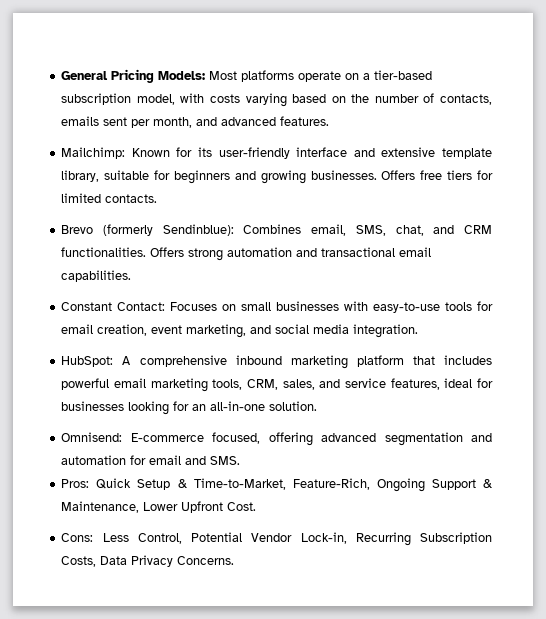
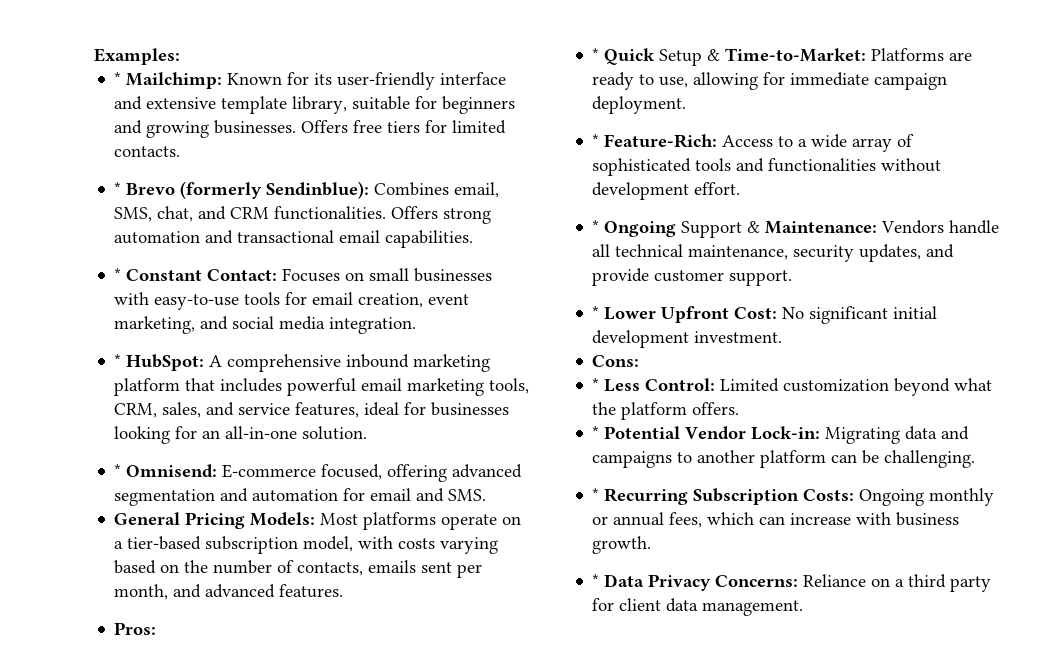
+ Examples:
+ * Mailchimp: Known for its user-friendly interface and extensive template library, suitable for beginners and growing businesses. Offers free tiers for limited contacts.
+ * Brevo (formerly Sendinblue): Combines email, SMS, chat, and CRM functionalities. Offers strong automation and transactional email capabilities.
+ * Constant Contact: Focuses on small businesses with easy-to-use tools for email creation, event marketing, and social media integration.
+ * HubSpot: A comprehensive inbound marketing platform that includes powerful email marketing tools, CRM, sales, and service features, ideal for businesses looking for an all-in-one solution.
+ * Omnisend: E-commerce focused, offering advanced segmentation and automation for email and SMS.
- Mailchimp: Known for its user-friendly interface and extensive template library, suitable for beginners and growing businesses. Offers free tiers for limited contacts.
- Brevo (formerly Sendinblue): Combines email, SMS, chat, and CRM functionalities. Offers strong automation and transactional email capabilities.
- Constant Contact: Focuses on small businesses with easy-to-use tools for email creation, event marketing, and social media integration.
- HubSpot: A comprehensive inbound marketing platform that includes powerful email marketing tools, CRM, sales, and service features, ideal for businesses looking for an all-in-one solution.
- Omnisend: E-commerce focused, offering advanced segmentation and automation for email and SMS.
- Pros: Quick Setup & Time-to-Market, Feature-Rich, Ongoing Support & Maintenance, Lower Upfront Cost.
- Cons: Less Control, Potential Vendor Lock-in, Recurring Subscription Costs, Data Privacy Concerns.
+ Pros:
+ * Quick Setup & Time-to-Market: Platforms are ready to use, allowing for immediate campaign deployment.
+ * Feature-Rich: Access to a wide array of sophisticated tools and functionalities without development effort.
+ * Ongoing Support & Maintenance: Vendors handle all technical maintenance, security updates, and provide customer support.
+ * Lower Upfront Cost: No significant initial development investment.
+ Cons:
+ * Less Control: Limited customization beyond what the platform offers.
+ * Potential Vendor Lock-in: Migrating data and campaigns to another platform can be challenging.
+ * Recurring Subscription Costs: Ongoing monthly or annual fees, which can increase with business growth.
+ * Data Privacy Concerns: Reliance on a third party for client data management.

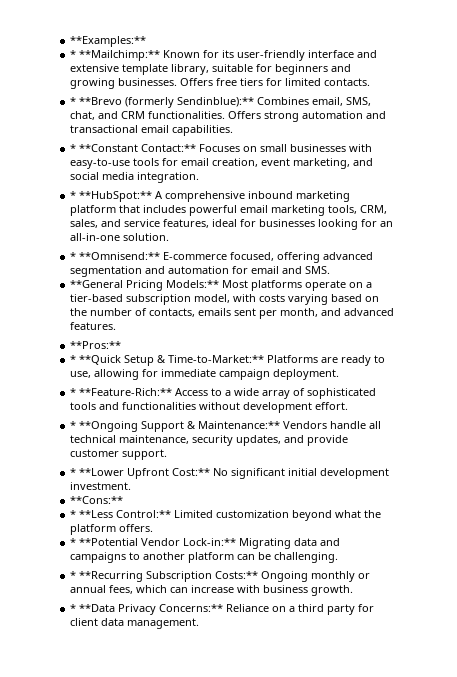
- Examples:
- * Mailchimp: Known for its user-friendly interface and extensive template library, suitable for beginners and growing businesses.
+ **Examples:**
+ * **Mailchimp:** Known for its user-friendly interface and extensive template library, suitable for beginners and growing businesses.
- * Brevo (formerly Sendinblue): Combines email, SMS, chat, and CRM functionalities.
+ * **Brevo (formerly Sendinblue):** Combines email, SMS, chat, and CRM functionalities.
- * Constant Contact: Focuses on small businesses with easy-to-use tools for email creation, event marketing, and social media integration.
+ * **Constant Contact:** Focuses on small businesses with easy-to-use tools for email creation, event marketing, and social media integration.
- * HubSpot: A comprehensive inbound marketing platform that includes powerful email marketing tools, CRM, sales, and service features, ideal for businesses looking for an all-in-one solution.
+ * **HubSpot:** A comprehensive inbound marketing platform that includes powerful email marketing tools, CRM, sales, and service features, ideal for businesses looking for an all-in-one solution.
- * Omnisend: E-commerce focused, offering advanced segmentation and automation for email and SMS.
+ * **Omnisend:** E-commerce focused, offering advanced segmentation and automation for email and SMS.
- General Pricing Models: Most platforms operate on a tier-based subscription model, with costs varying based on the number of contacts, emails sent per month, and advanced features.
+ **General Pricing Models:** Most platforms operate on a tier-based subscription model, with costs varying based on the number of contacts, emails sent per month, and advanced features.
- Pros:
- * Quick Setup & Time-to-Market: Platforms are ready to use, allowing for immediate campaign deployment.
+ **Pros:**
+ * **Quick Setup & Time-to-Market:** Platforms are ready to use, allowing for immediate campaign deployment.
- * Feature-Rich: Access to a wide array of sophisticated tools and functionalities without development effort.
+ * **Feature-Rich:** Access to a wide array of sophisticated tools and functionalities without development effort.
- * Ongoing Support & Maintenance: Vendors handle all technical maintenance, security updates, and provide customer support.
+ * **Ongoing Support & Maintenance:** Vendors handle all technical maintenance, security updates, and provide customer support.
- * Lower Upfront Cost: No significant initial development investment.
+ * **Lower Upfront Cost:** No significant initial development investment.
- Cons:
- * Less Control: Limited customization beyond what the platform offers.
+ **Cons:**
+ * **Less Control:** Limited customization beyond what the platform offers.
- * Potential Vendor Lock-in: Migrating data and campaigns to another platform can be challenging.
+ * **Potential Vendor Lock-in:** Migrating data and campaigns to another platform can be challenging.
- * Recurring Subscription Costs: Ongoing monthly or annual fees, which can increase with business growth.
+ * **Recurring Subscription Costs:** Ongoing monthly or annual fees, which can increase with business growth.
- * Data Privacy Concerns: Reliance on a third party for client data management.
+ * **Data Privacy Concerns:** Reliance on a third party for client data management.

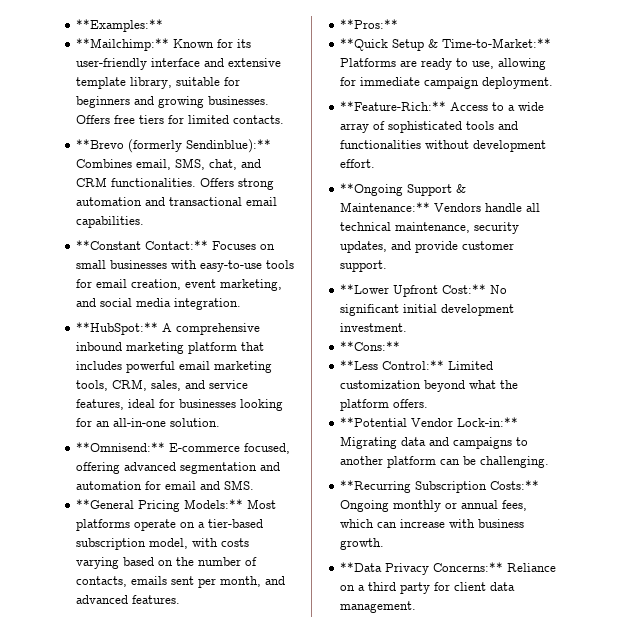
- * **Mailchimp:** Known for its user-friendly interface and extensive template library, suitable for beginners and growing businesses.
+ **Mailchimp:** Known for its user-friendly interface and extensive template library, suitable for beginners and growing businesses.
- * **Brevo (formerly Sendinblue):** Combines email, SMS, chat, and CRM functionalities.
+ **Brevo (formerly Sendinblue):** Combines email, SMS, chat, and CRM functionalities.
- * **Constant Contact:** Focuses on small businesses with easy-to-use tools for email creation, event marketing, and social media integration.
+ **Constant Contact:** Focuses on small businesses with easy-to-use tools for email creation, event marketing, and social media integration.
- * **HubSpot:** A comprehensive inbound marketing platform that includes powerful email marketing tools, CRM, sales, and service features, ideal for businesses looking for an all-in-one solution.
+ **HubSpot:** A comprehensive inbound marketing platform that includes powerful email marketing tools, CRM, sales, and service features, ideal for businesses looking for an all-in-one solution.
- * **Omnisend:** E-commerce focused, offering advanced segmentation and automation for email and SMS.
+ **Omnisend:** E-commerce focused, offering advanced segmentation and automation for email and SMS.
- * **Quick Setup & Time-to-Market:** Platforms are ready to use, allowing for immediate campaign deployment.
+ **Quick Setup & Time-to-Market:** Platforms are ready to use, allowing for immediate campaign deployment.
- * **Feature-Rich:** Access to a wide array of sophisticated tools and functionalities without development effort.
+ **Feature-Rich:** Access to a wide array of sophisticated tools and functionalities without development effort.
- * **Ongoing Support & Maintenance:** Vendors handle all technical maintenance, security updates, and provide customer support.
+ **Ongoing Support & Maintenance:** Vendors handle all technical maintenance, security updates, and provide customer support.
- * **Lower Upfront Cost:** No significant initial development investment.
+ **Lower Upfront Cost:** No significant initial development investment.
- * **Less Control:** Limited customization beyond what the platform offers.
+ **Less Control:** Limited customization beyond what the platform offers.
- * **Potential Vendor Lock-in:** Migrating data and campaigns to another platform can be challenging.
+ **Potential Vendor Lock-in:** Migrating data and campaigns to another platform can be challenging.
- * **Recurring Subscription Costs:** Ongoing monthly or annual fees, which can increase with business growth.
+ **Recurring Subscription Costs:** Ongoing monthly or annual fees, which can increase with business growth.
- * **Data Privacy Concerns:** Reliance on a third party for client data management.
+ **Data Privacy Concerns:** Reliance on a third party for client data management.

